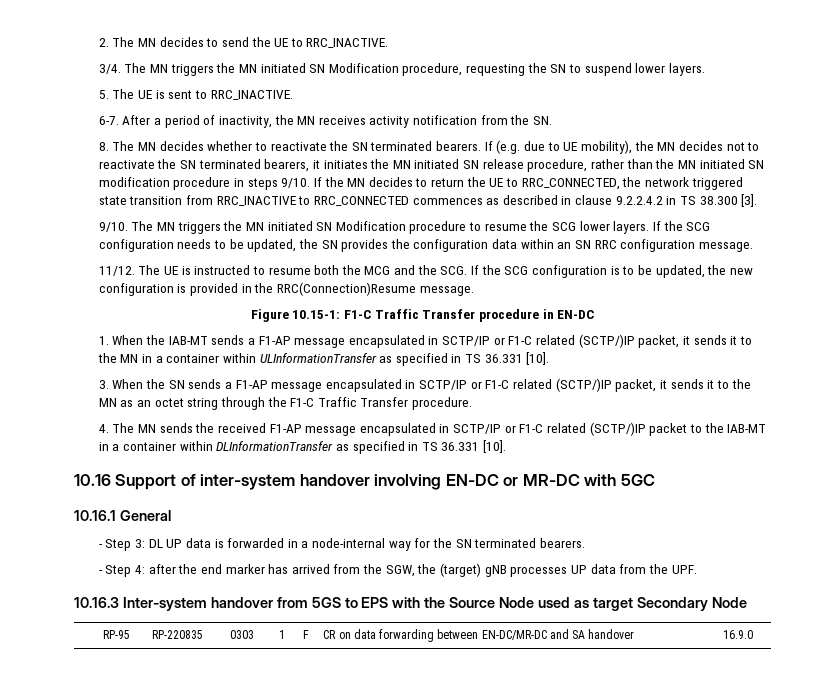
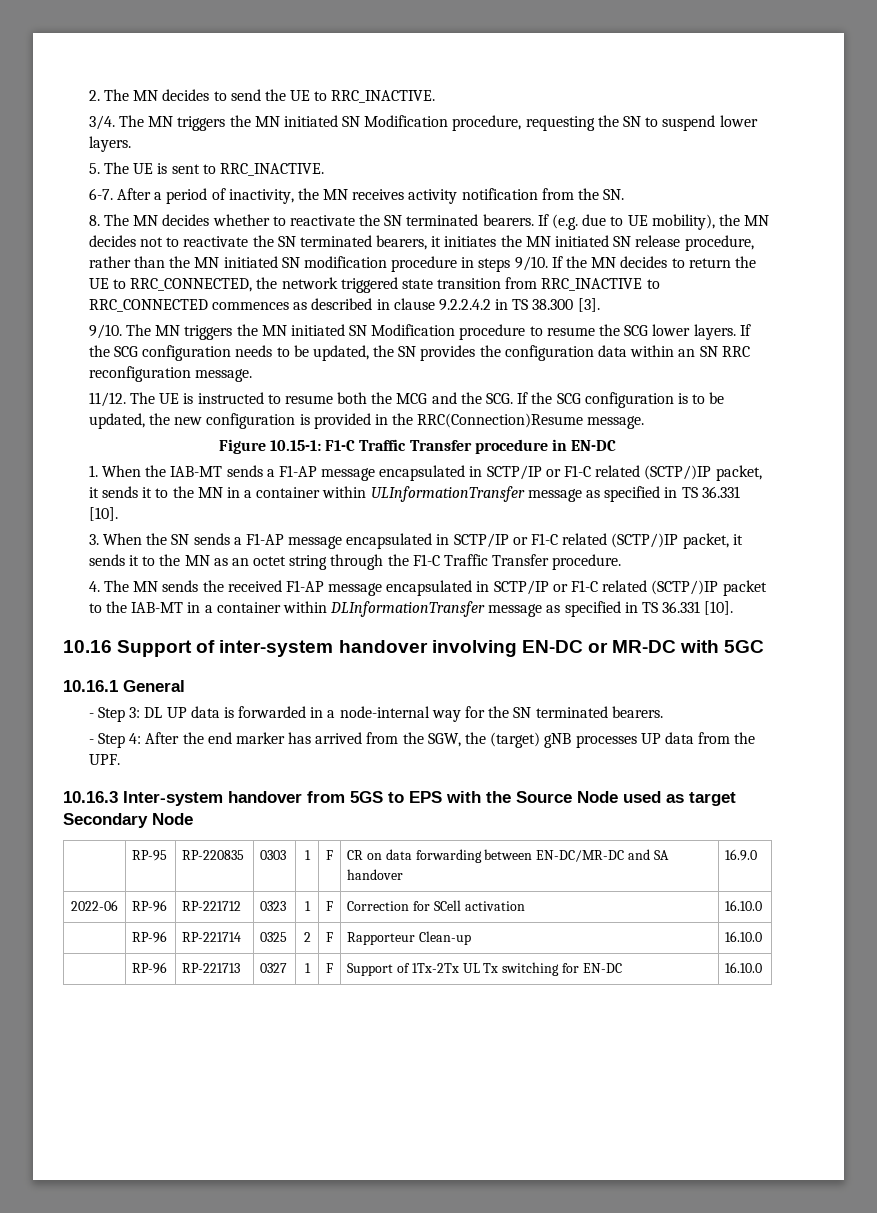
- If the SCG configuration needs to be updated, the SN provides the configuration data within an SN RRC configuration message.
+ If the SCG configuration needs to be updated, the SN provides the configuration data within an SN RRC reconfiguration message.
- 1. When the IAB-MT sends a F1-AP message encapsulated in SCTP/IP or F1-C related (SCTP/)IP packet, it sends it to the MN in a container within ULInformationTransfer as specified in TS 36.331 [10].
+ 1. When the IAB-MT sends a F1-AP message encapsulated in SCTP/IP or F1-C related (SCTP/)IP packet, it sends it to the MN in a container within ULInformationTransfer message as specified in TS 36.331 [10].
- 4. The MN sends the received F1-AP message encapsulated in SCTP/IP or F1-C related (SCTP/)IP packet to the IAB-MT in a container within DLInformationTransfer as specified in TS 36.331 [10].
+ 4. The MN sends the received F1-AP message encapsulated in SCTP/IP or F1-C related (SCTP/)IP packet to the IAB-MT in a container within DLInformationTransfer message as specified in TS 36.331 [10].
- - Step 4: after the end marker has arrived from the SGW, the (target) gNB processes UP data from the UPF.
+ - Step 4: After the end marker has arrived from the SGW, the (target) gNB processes UP data from the UPF.
+ 2022-06 | RP-96 | RP-221712 | 0323 | 1 | F | Correction for SCell activation | 16.10.0
+ | RP-96 | RP-221714 | 0325 | 2 | F | Rapporteur Clean-up | 16.10.0
+ | RP-96 | RP-221713 | 0327 | 1 | F | Support of 1Tx-2Tx UL Tx switching for EN-DC | 16.10.0

